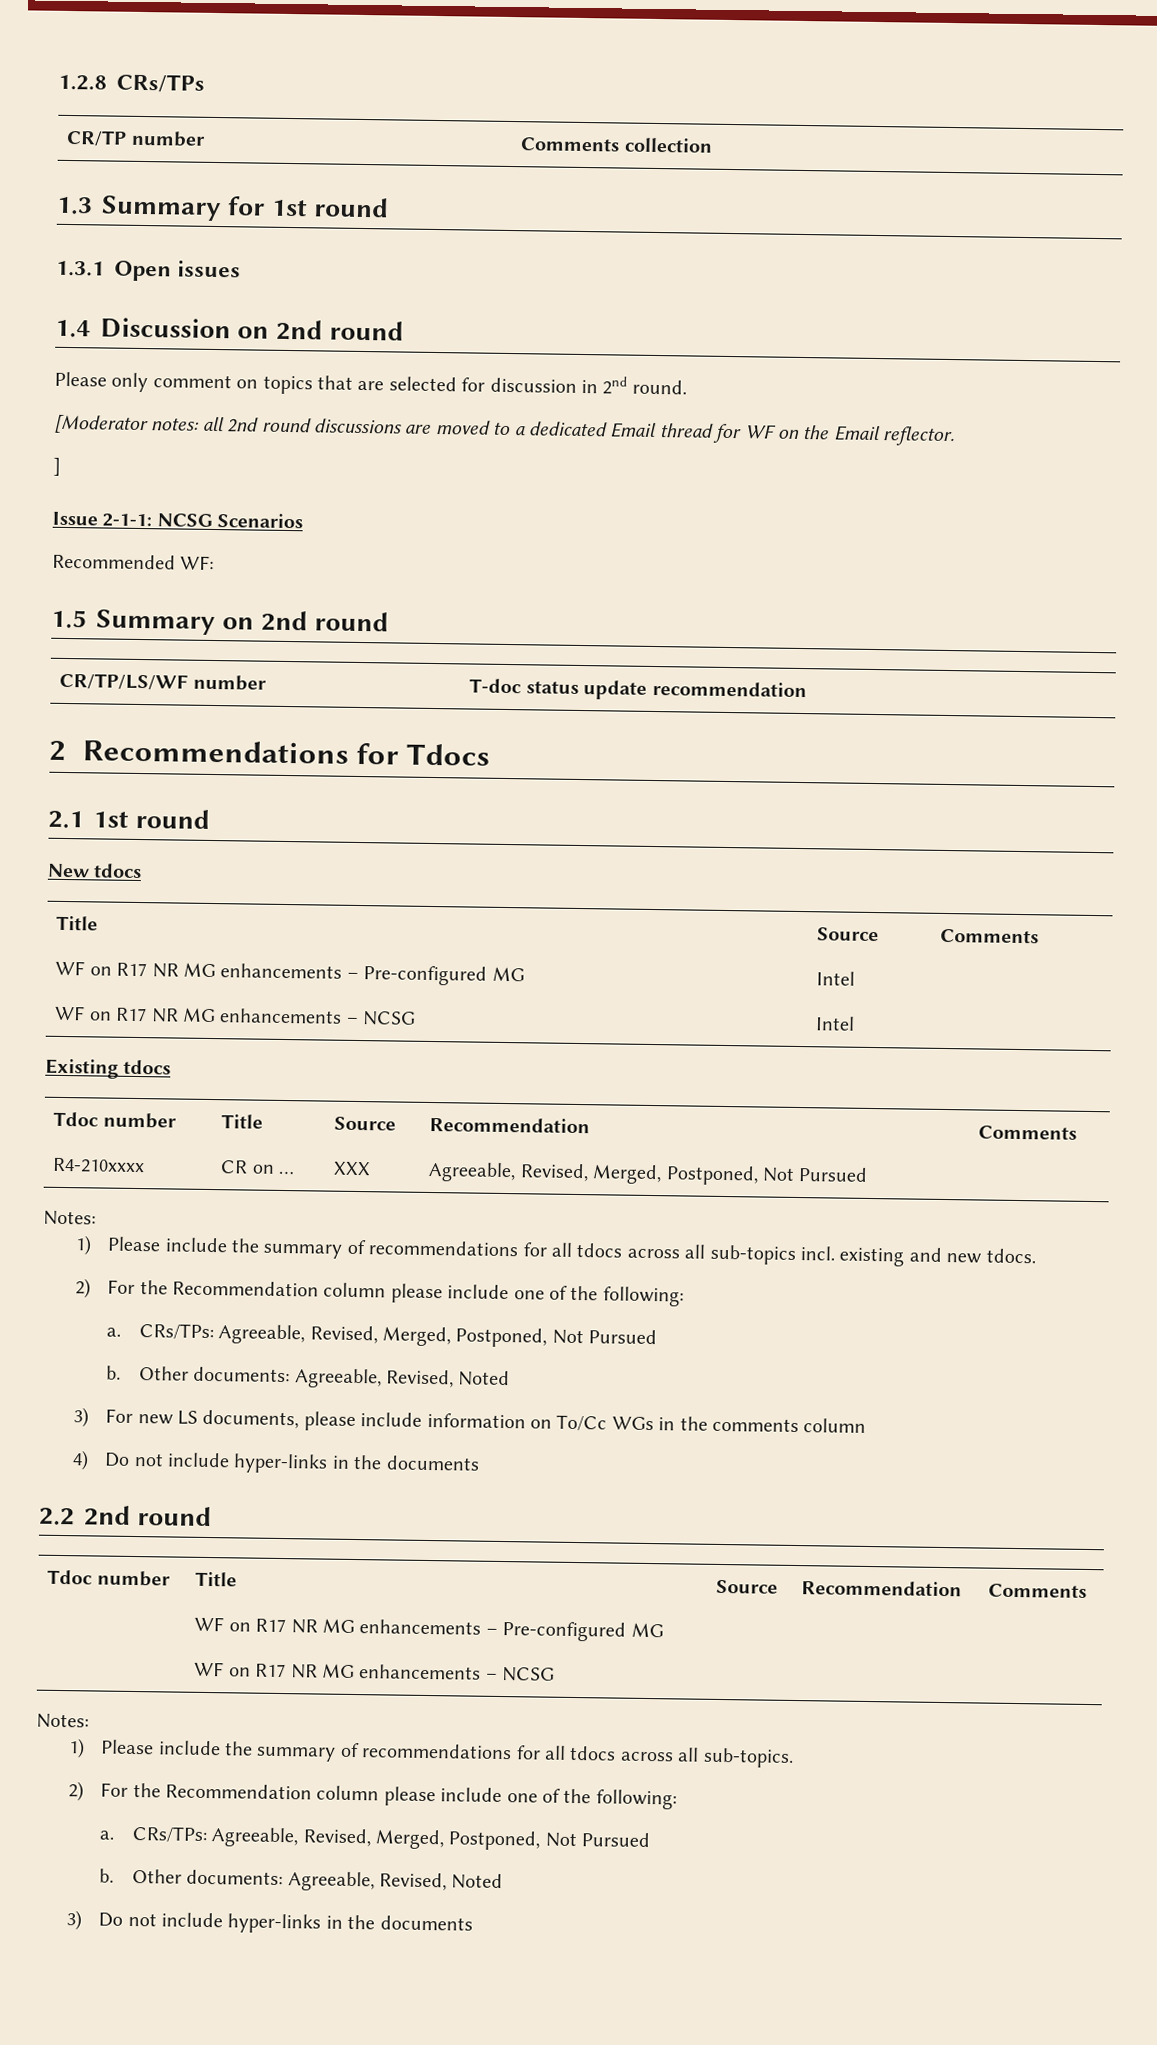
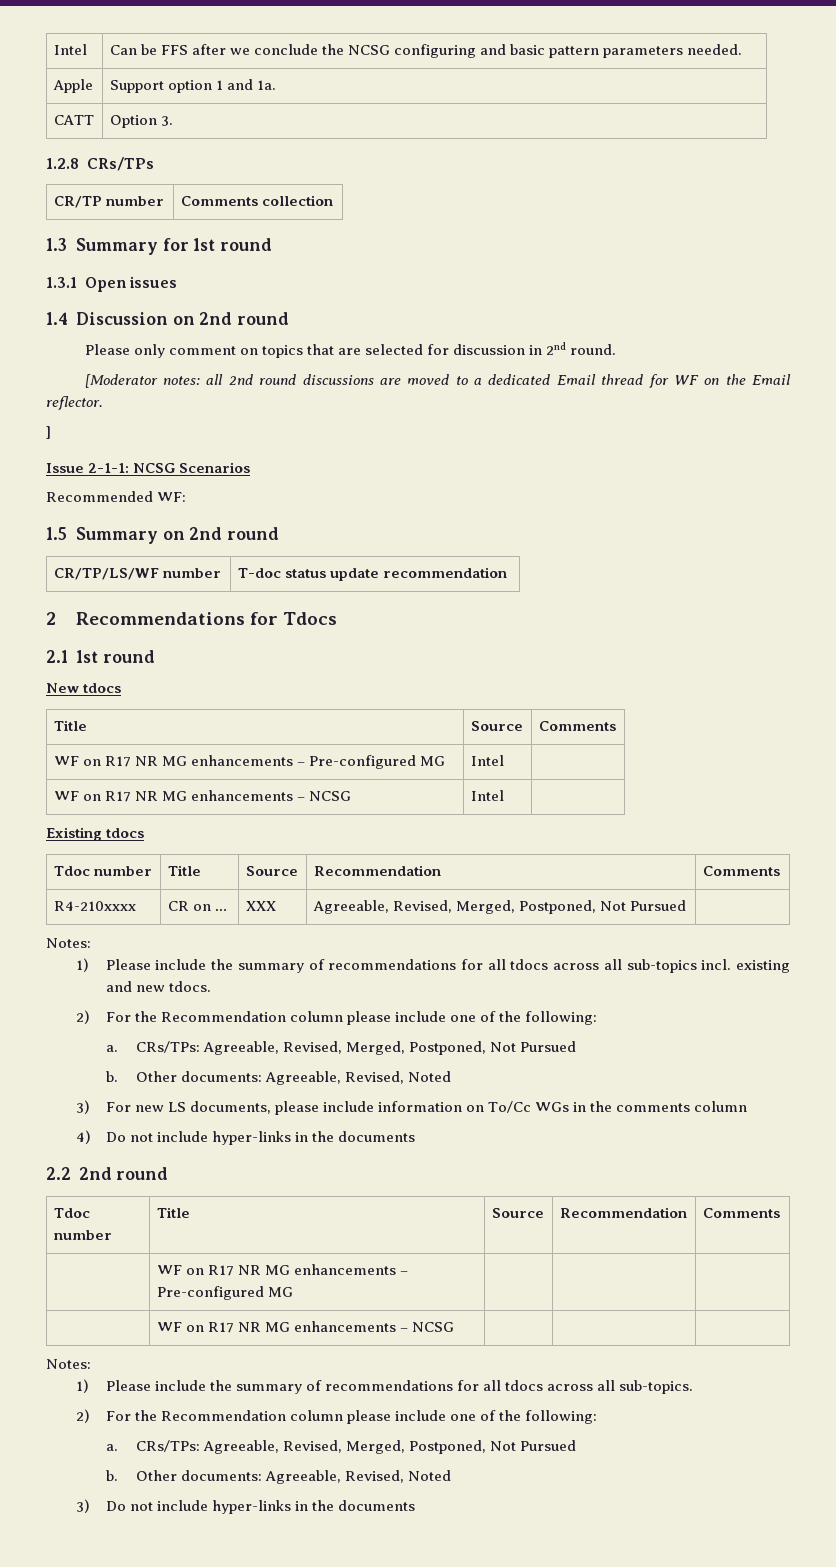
+ Intel | Can be FFS after we conclude the NCSG configuring and basic pattern parameters needed.
+ Apple | Support option 1 and 1a.
+ CATT | Option 3.

